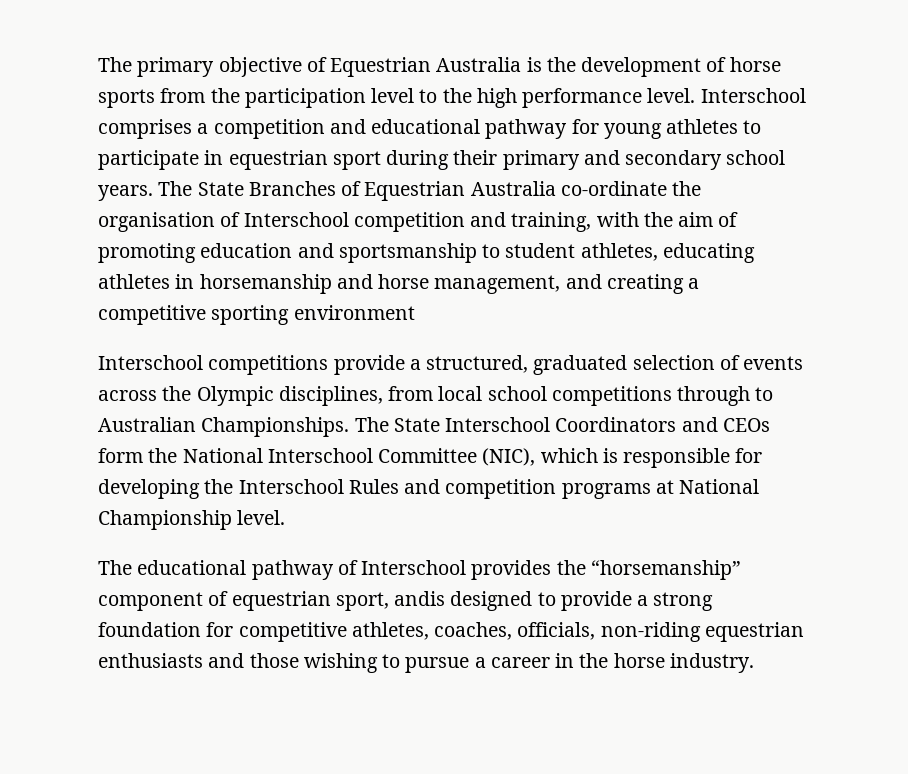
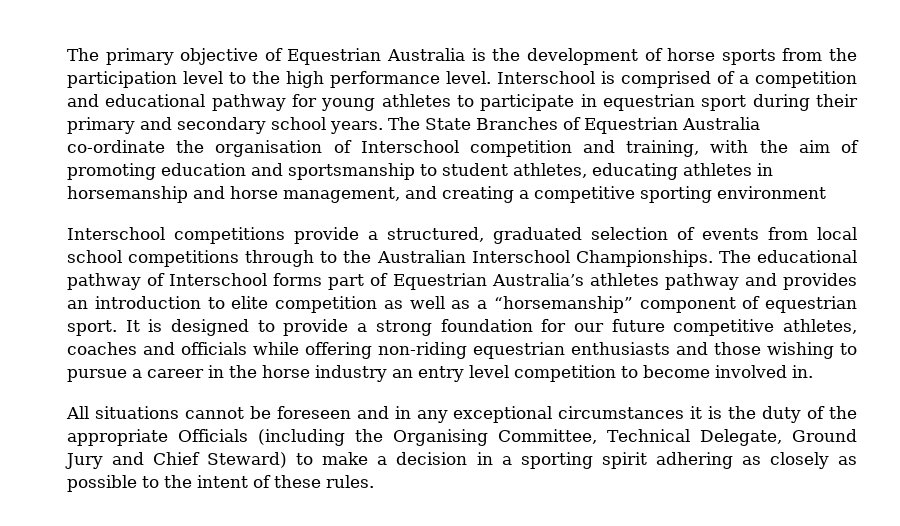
- Interschool comprises a competition and educational pathway for young athletes to participate in equestrian sport during their primary and secondary school years.
+ Interschool is comprised of a competition and educational pathway for young athletes to participate in equestrian sport during their primary and secondary school years.
- Interschool competitions provide a structured, graduated selection of events across the Olympic disciplines, from local school competitions through to Australian Championships. The State Interschool Coordinators and CEOs form the National Interschool Committee (NIC), which is responsible for developing the Interschool Rules and competition programs at National Championship level.
- The educational pathway of Interschool provides the “horsemanship” component of equestrian sport, andis designed to provide a strong foundation for competitive athletes, coaches, officials, non-riding equestrian enthusiasts and those wishing to pursue a career in the horse industry.
+ Interschool competitions provide a structured, graduated selection of events from local school competitions through to the Australian Interschool Championships. The educational pathway of Interschool forms part of Equestrian Australia’s athletes pathway and provides an introduction to elite competition as well as a “horsemanship” component of equestrian sport. It is designed to provide a strong foundation for our future competitive athletes, coaches and officials while offering non-riding equestrian enthusiasts and those wishing to pursue a career in the horse industry an entry level competition to become involved in.
+ All situations cannot be foreseen and in any exceptional circumstances it is the duty of the appropriate Officials (including the Organising Committee, Technical Delegate, Ground Jury and Chief Steward) to make a decision in a sporting spirit adhering as closely as possible to the intent of these rules.

